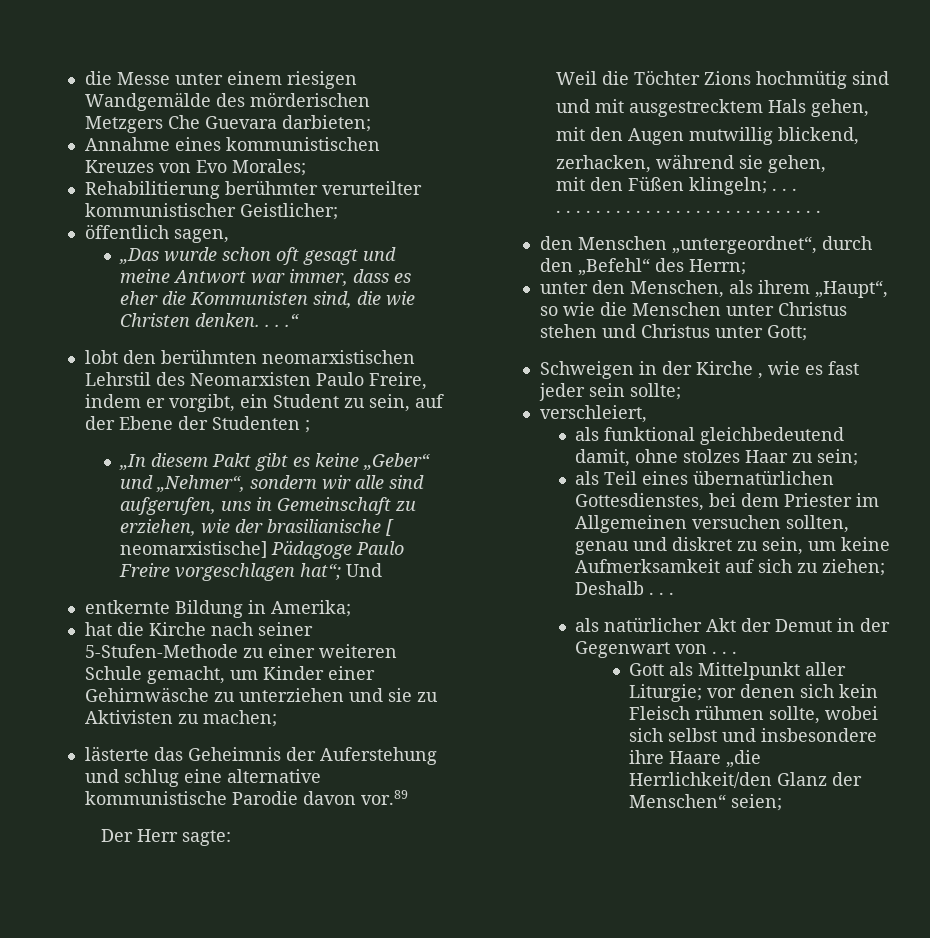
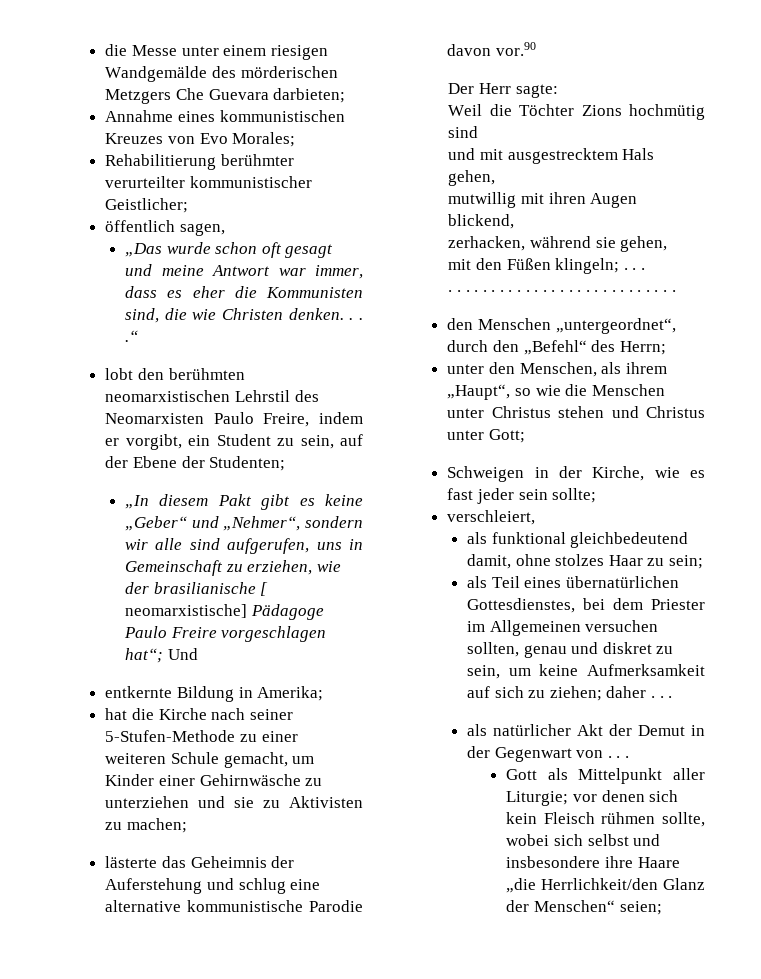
- lobt den berühmten neomarxistischen Lehrstil des Neomarxisten Paulo Freire, indem er vorgibt, ein Student zu sein, auf der Ebene der Studenten ;
+ lobt den berühmten neomarxistischen Lehrstil des Neomarxisten Paulo Freire, indem er vorgibt, ein Student zu sein, auf der Ebene der Studenten;
- lästerte das Geheimnis der Auferstehung und schlug eine alternative kommunistische Parodie davon vor.89
+ lästerte das Geheimnis der Auferstehung und schlug eine alternative kommunistische Parodie davon vor.90
- mit den Augen mutwillig blickend,
+ mutwillig mit ihren Augen blickend,
- Schweigen in der Kirche , wie es fast jeder sein sollte;
+ Schweigen in der Kirche, wie es fast jeder sein sollte;
- als Teil eines übernatürlichen Gottesdienstes, bei dem Priester im Allgemeinen versuchen sollten, genau und diskret zu sein, um keine Aufmerksamkeit auf sich zu ziehen; Deshalb . . .
+ als Teil eines übernatürlichen Gottesdienstes, bei dem Priester im Allgemeinen versuchen sollten, genau und diskret zu sein, um keine Aufmerksamkeit auf sich zu ziehen; daher . . .

